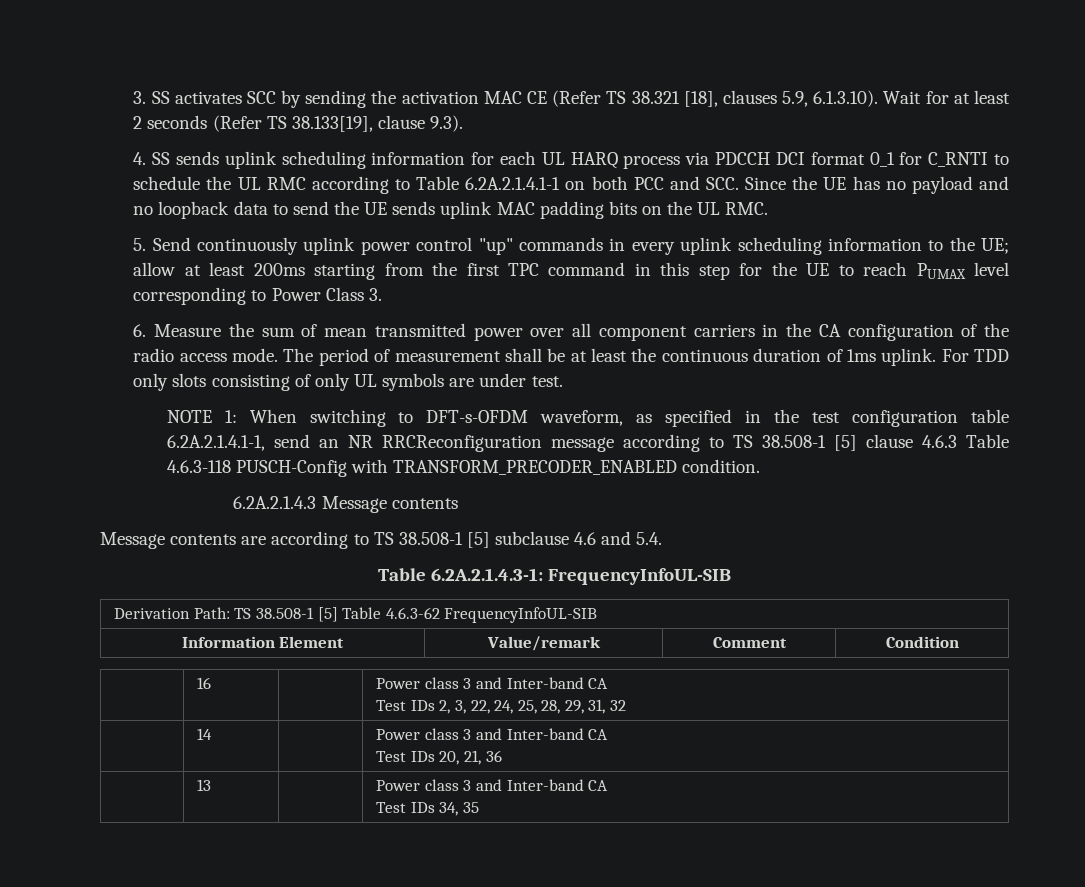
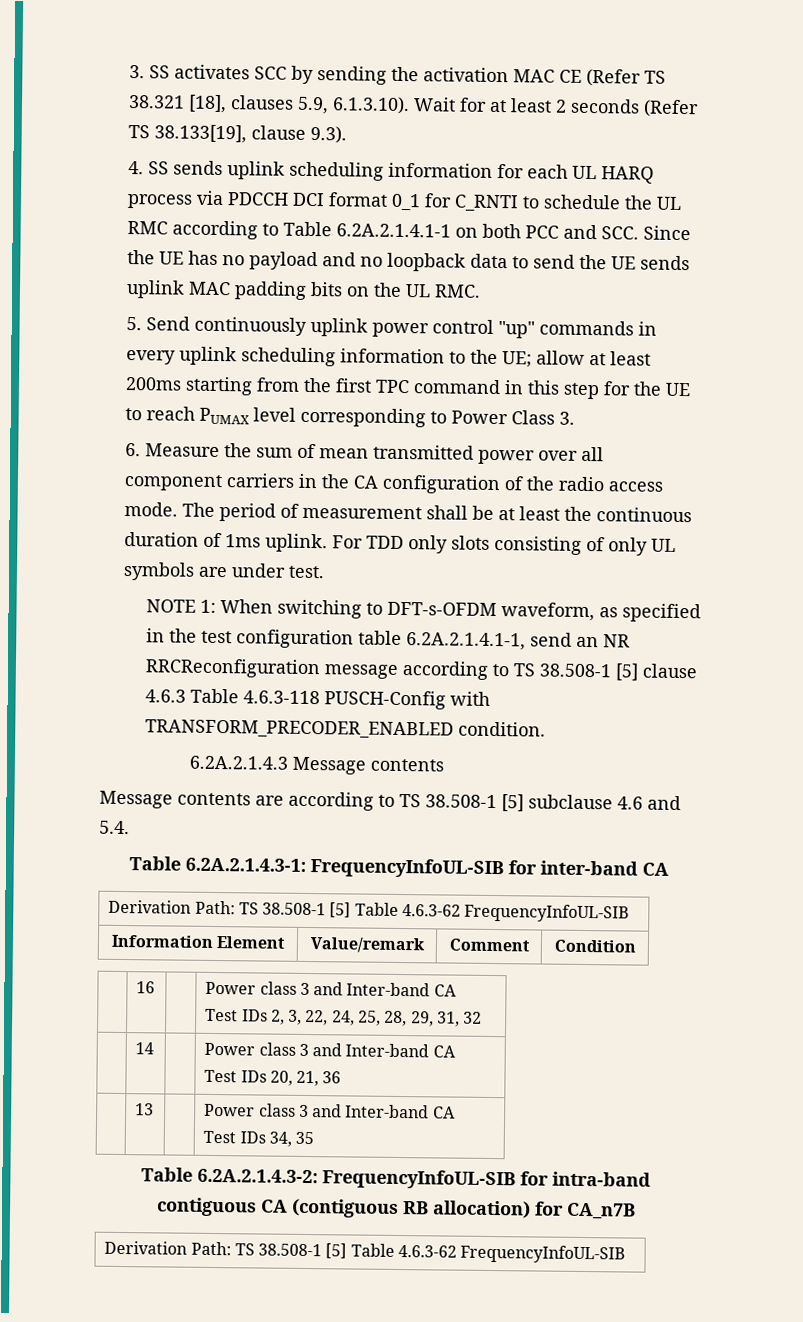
- Table 6.2A.2.1.4.3-1: FrequencyInfoUL-SIB
+ Table 6.2A.2.1.4.3-1: FrequencyInfoUL-SIB for inter-band CA
+ Table 6.2A.2.1.4.3-2: FrequencyInfoUL-SIB for intra-band contiguous CA (contiguous RB allocation) for CA_n7B
+ Derivation Path: TS 38.508-1 [5] Table 4.6.3-62 FrequencyInfoUL-SIB

